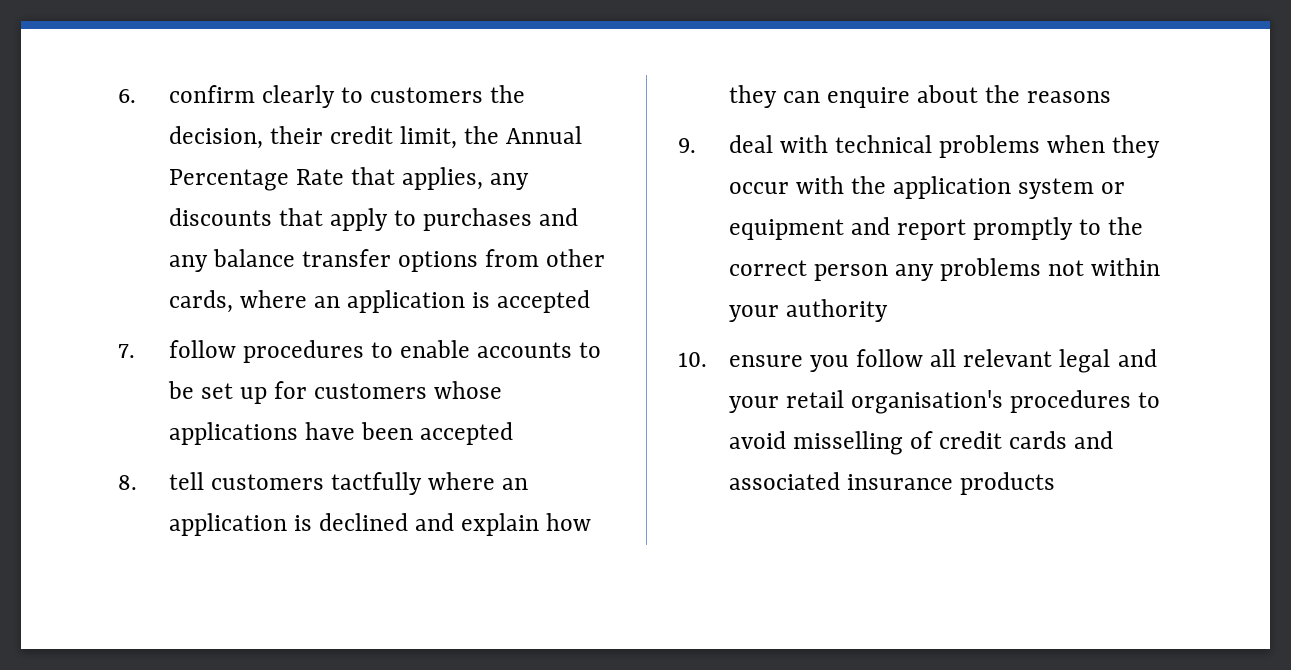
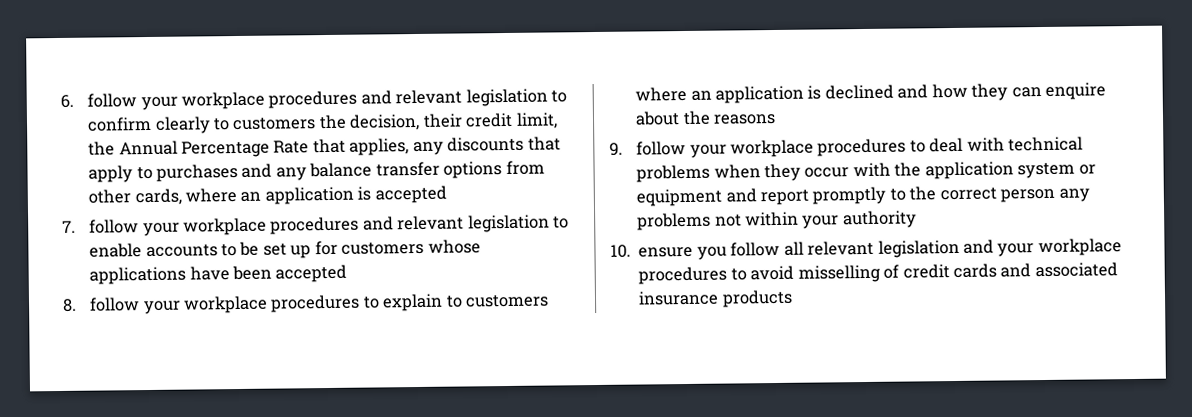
- 6. confirm clearly to customers the decision, their credit limit, the Annual Percentage Rate that applies, any discounts that apply to purchases and any balance transfer options from other cards, where an application is accepted
+ 6. follow your workplace procedures and relevant legislation to confirm clearly to customers the decision, their credit limit, the Annual Percentage Rate that applies, any discounts that apply to purchases and any balance transfer options from other cards, where an application is accepted
- 7. follow procedures to enable accounts to be set up for customers whose applications have been accepted
+ 7. follow your workplace procedures and relevant legislation to enable accounts to be set up for customers whose applications have been accepted
- 8. tell customers tactfully where an application is declined and explain how they can enquire about the reasons
+ 8. follow your workplace procedures to explain to customers where an application is declined and how they can enquire about the reasons
- 9. deal with technical problems when they occur with the application system or equipment and report promptly to the correct person any problems not within your authority
+ 9. follow your workplace procedures to deal with technical problems when they occur with the application system or equipment and report promptly to the correct person any problems not within your authority
- 10. ensure you follow all relevant legal and your retail organisation's procedures to avoid misselling of credit cards and associated insurance products
+ 10. ensure you follow all relevant legislation and your workplace procedures to avoid misselling of credit cards and associated insurance products

